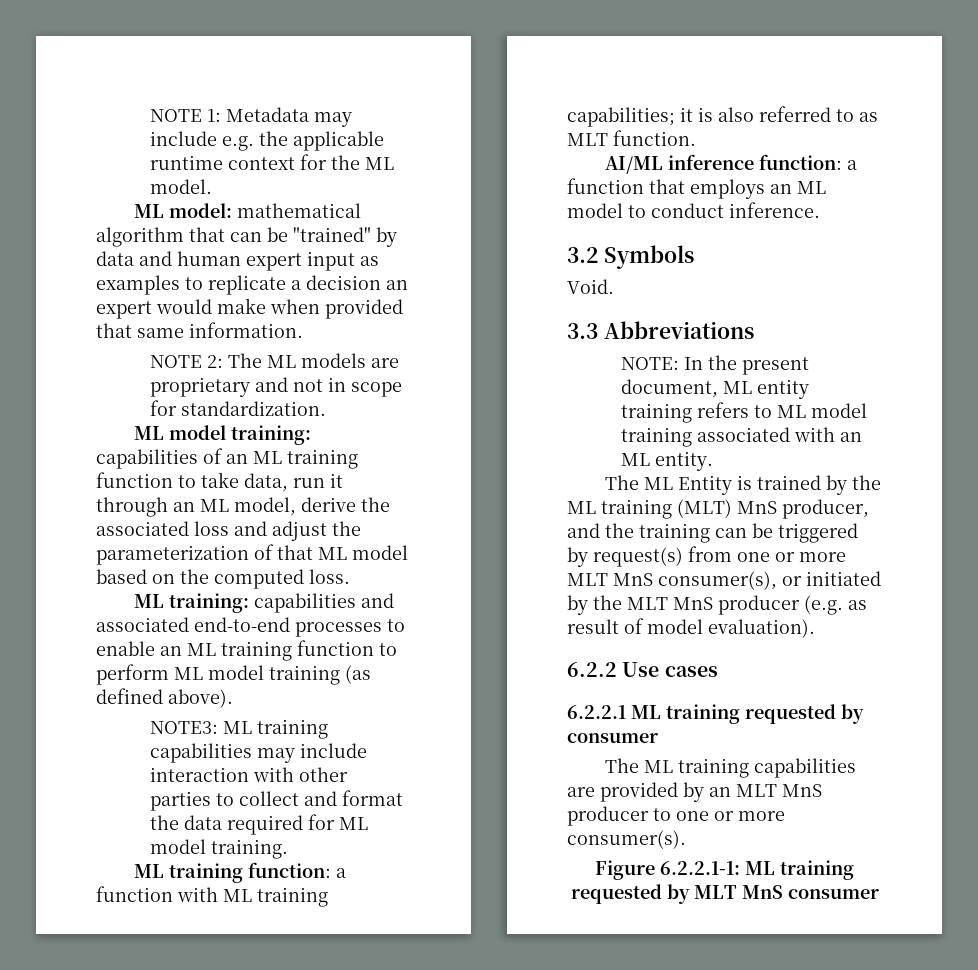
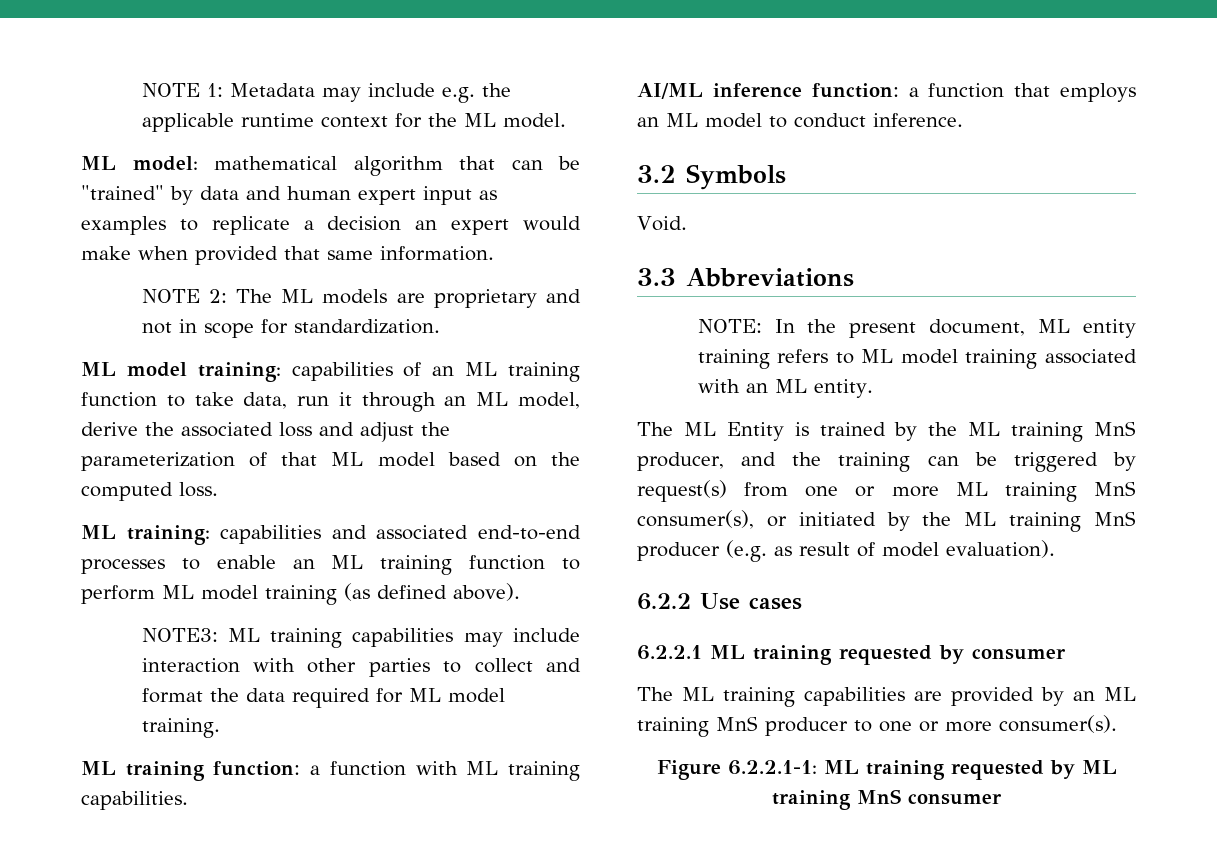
- ML training function: a function with ML training capabilities; it is also referred to as MLT function.
+ ML training function: a function with ML training capabilities.
- The ML Entity is trained by the ML training (MLT) MnS producer, and the training can be triggered by request(s) from one or more MLT MnS consumer(s), or initiated by the MLT MnS producer (e.g. as result of model evaluation).
+ The ML Entity is trained by the ML training MnS producer, and the training can be triggered by request(s) from one or more ML training MnS consumer(s), or initiated by the ML training MnS producer (e.g. as result of model evaluation).
- The ML training capabilities are provided by an MLT MnS producer to one or more consumer(s).
+ The ML training capabilities are provided by an ML training MnS producer to one or more consumer(s).
- Figure 6.2.2.1-1: ML training requested by MLT MnS consumer
+ Figure 6.2.2.1-1: ML training requested by ML training MnS consumer

